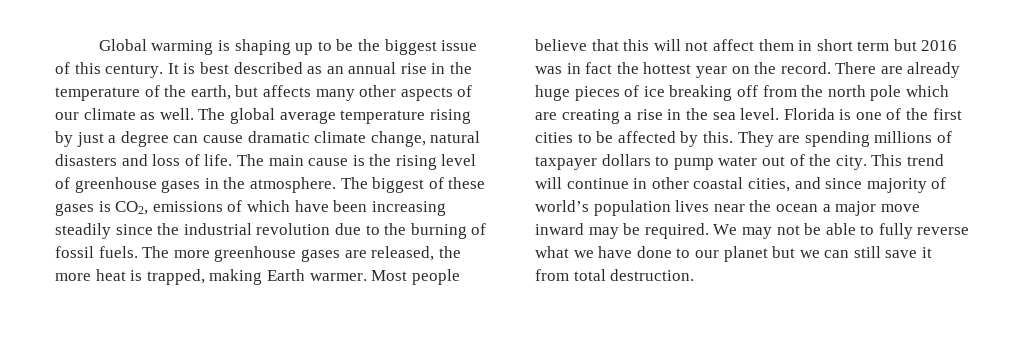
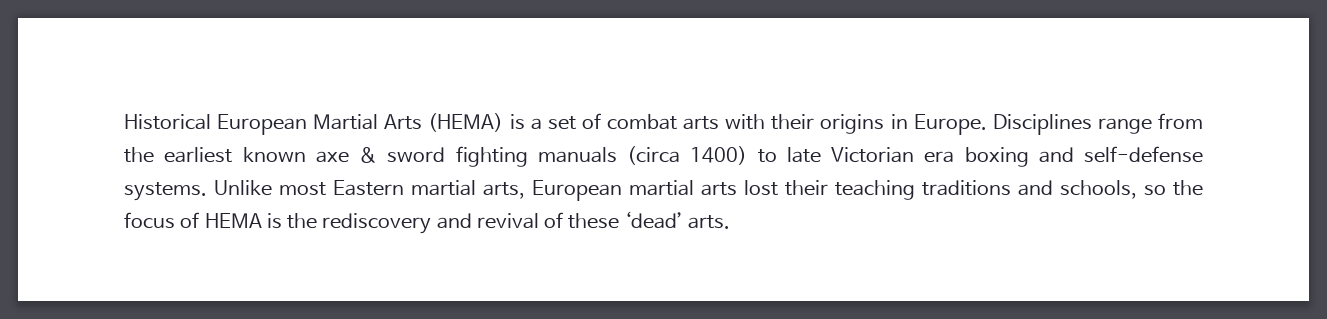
- Global warming is shaping up to be the biggest issue of this century. It is best described as an annual rise in the temperature of the earth, but affects many other aspects of our climate as well. The global average temperature rising by just a degree can cause dramatic climate change, natural disasters and loss of life. The main cause is the rising level of greenhouse gases in the atmosphere. The biggest of these gases is CO2, emissions of which have been increasing steadily since the industrial revolution due to the burning of fossil fuels. The more greenhouse gases are released, the more heat is trapped, making Earth warmer. Most people believe that this will not affect them in short term but 2016 was in fact the hottest year on the record. There are already huge pieces of ice breaking off from the north pole which are creating a rise in the sea level. Florida is one of the first cities to be affected by this. They are spending millions of taxpayer dollars to pump water out of the city. This trend will continue in other coastal cities, and since majority of world’s population lives near the ocean a major move inward may be required. We may not be able to fully reverse what we have done to our planet but we can still save it from total destruction.
+ Historical European Martial Arts (HEMA) is a set of combat arts with their origins in Europe. Disciplines range from the earliest known axe & sword fighting manuals (circa 1400) to late Victorian era boxing and self-defense systems. Unlike most Eastern martial arts, European martial arts lost their teaching traditions and schools, so the focus of HEMA is the rediscovery and revival of these ‘dead’ arts.

